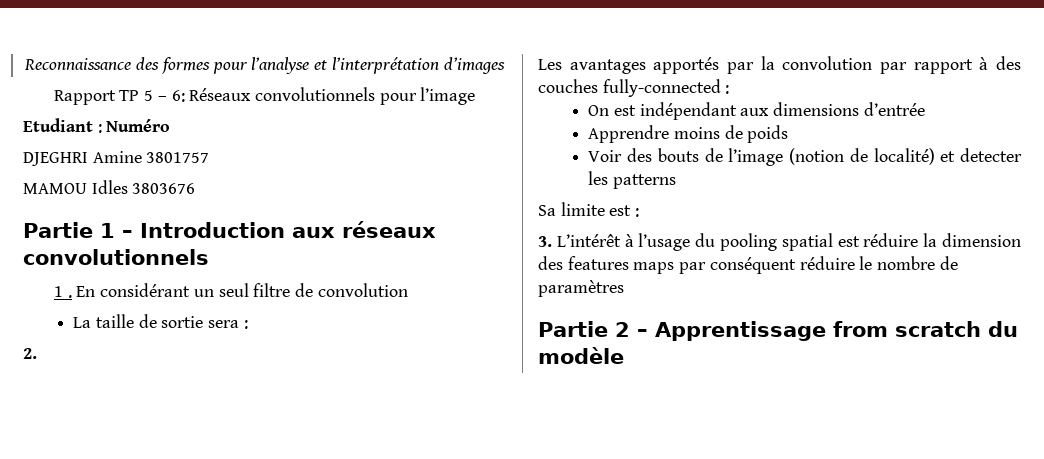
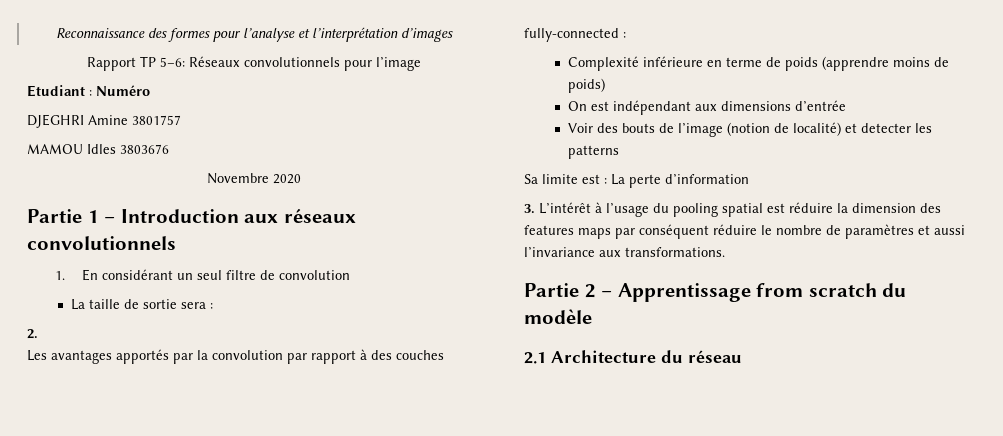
- Rapport TP 5 – 6: Réseaux convolutionnels pour l’image
+ Rapport TP 5–6: Réseaux convolutionnels pour l’image
+ Novembre 2020
- 1 . En considérant un seul filtre de convolution
+ 1. En considérant un seul filtre de convolution
+ Complexité inférieure en terme de poids (apprendre moins de poids)
- Apprendre moins de poids
- Sa limite est :
+ Sa limite est : La perte d’information
- 3. L’intérêt à l’usage du pooling spatial est réduire la dimension des features maps par conséquent réduire le nombre de paramètres
+ 3. L’intérêt à l’usage du pooling spatial est réduire la dimension des features maps par conséquent réduire le nombre de paramètres et aussi l’invariance aux transformations.
+ 2.1 Architecture du réseau

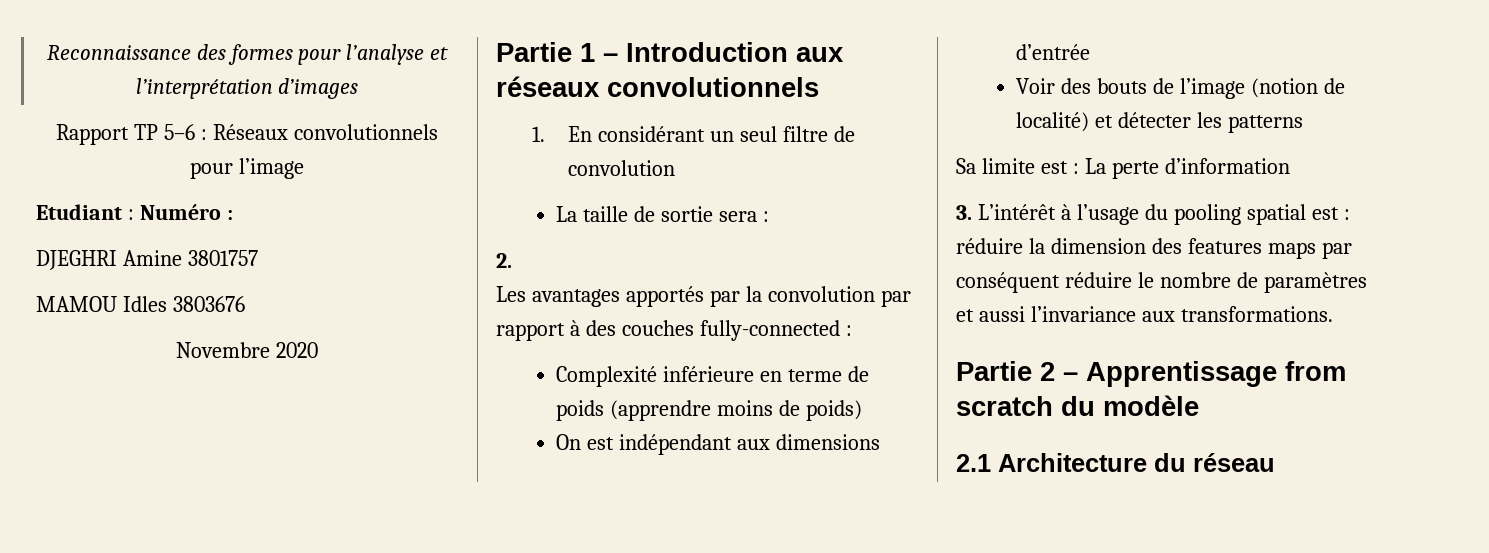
- Rapport TP 5–6: Réseaux convolutionnels pour l’image
+ Rapport TP 5–6 : Réseaux convolutionnels pour l’image
- Etudiant : Numéro
+ Etudiant : Numéro :
- Voir des bouts de l’image (notion de localité) et detecter les patterns
+ Voir des bouts de l’image (notion de localité) et détecter les patterns
- 3. L’intérêt à l’usage du pooling spatial est réduire la dimension des features maps par conséquent réduire le nombre de paramètres et aussi l’invariance aux transformations.
+ 3. L’intérêt à l’usage du pooling spatial est : réduire la dimension des features maps par conséquent réduire le nombre de paramètres et aussi l’invariance aux transformations.

